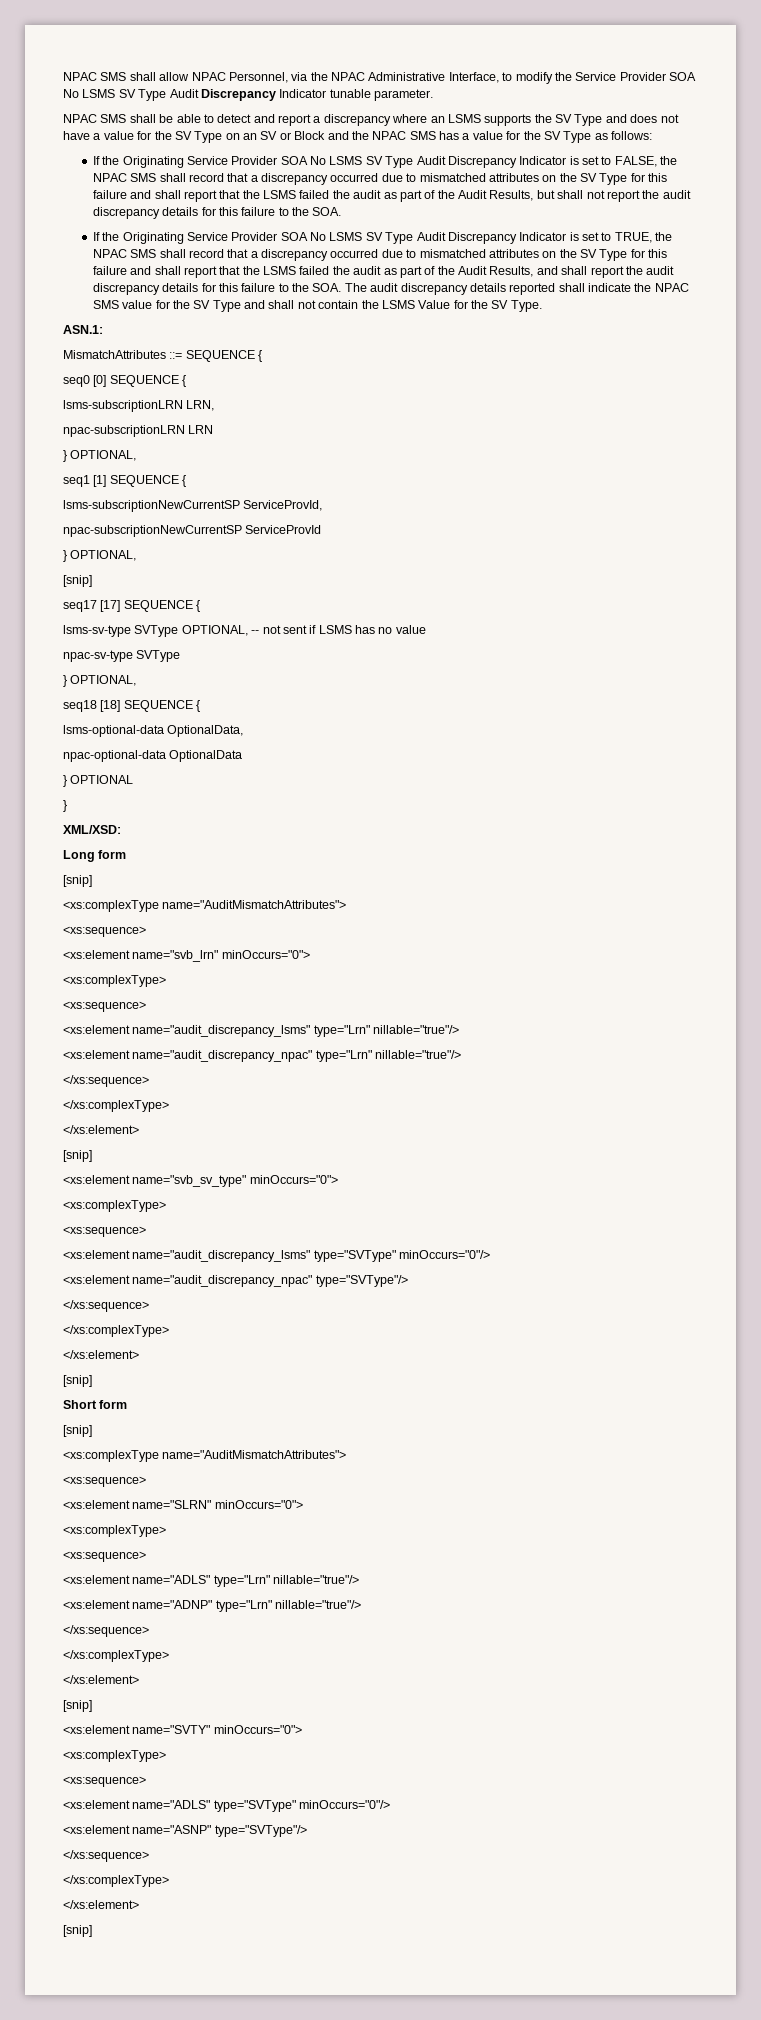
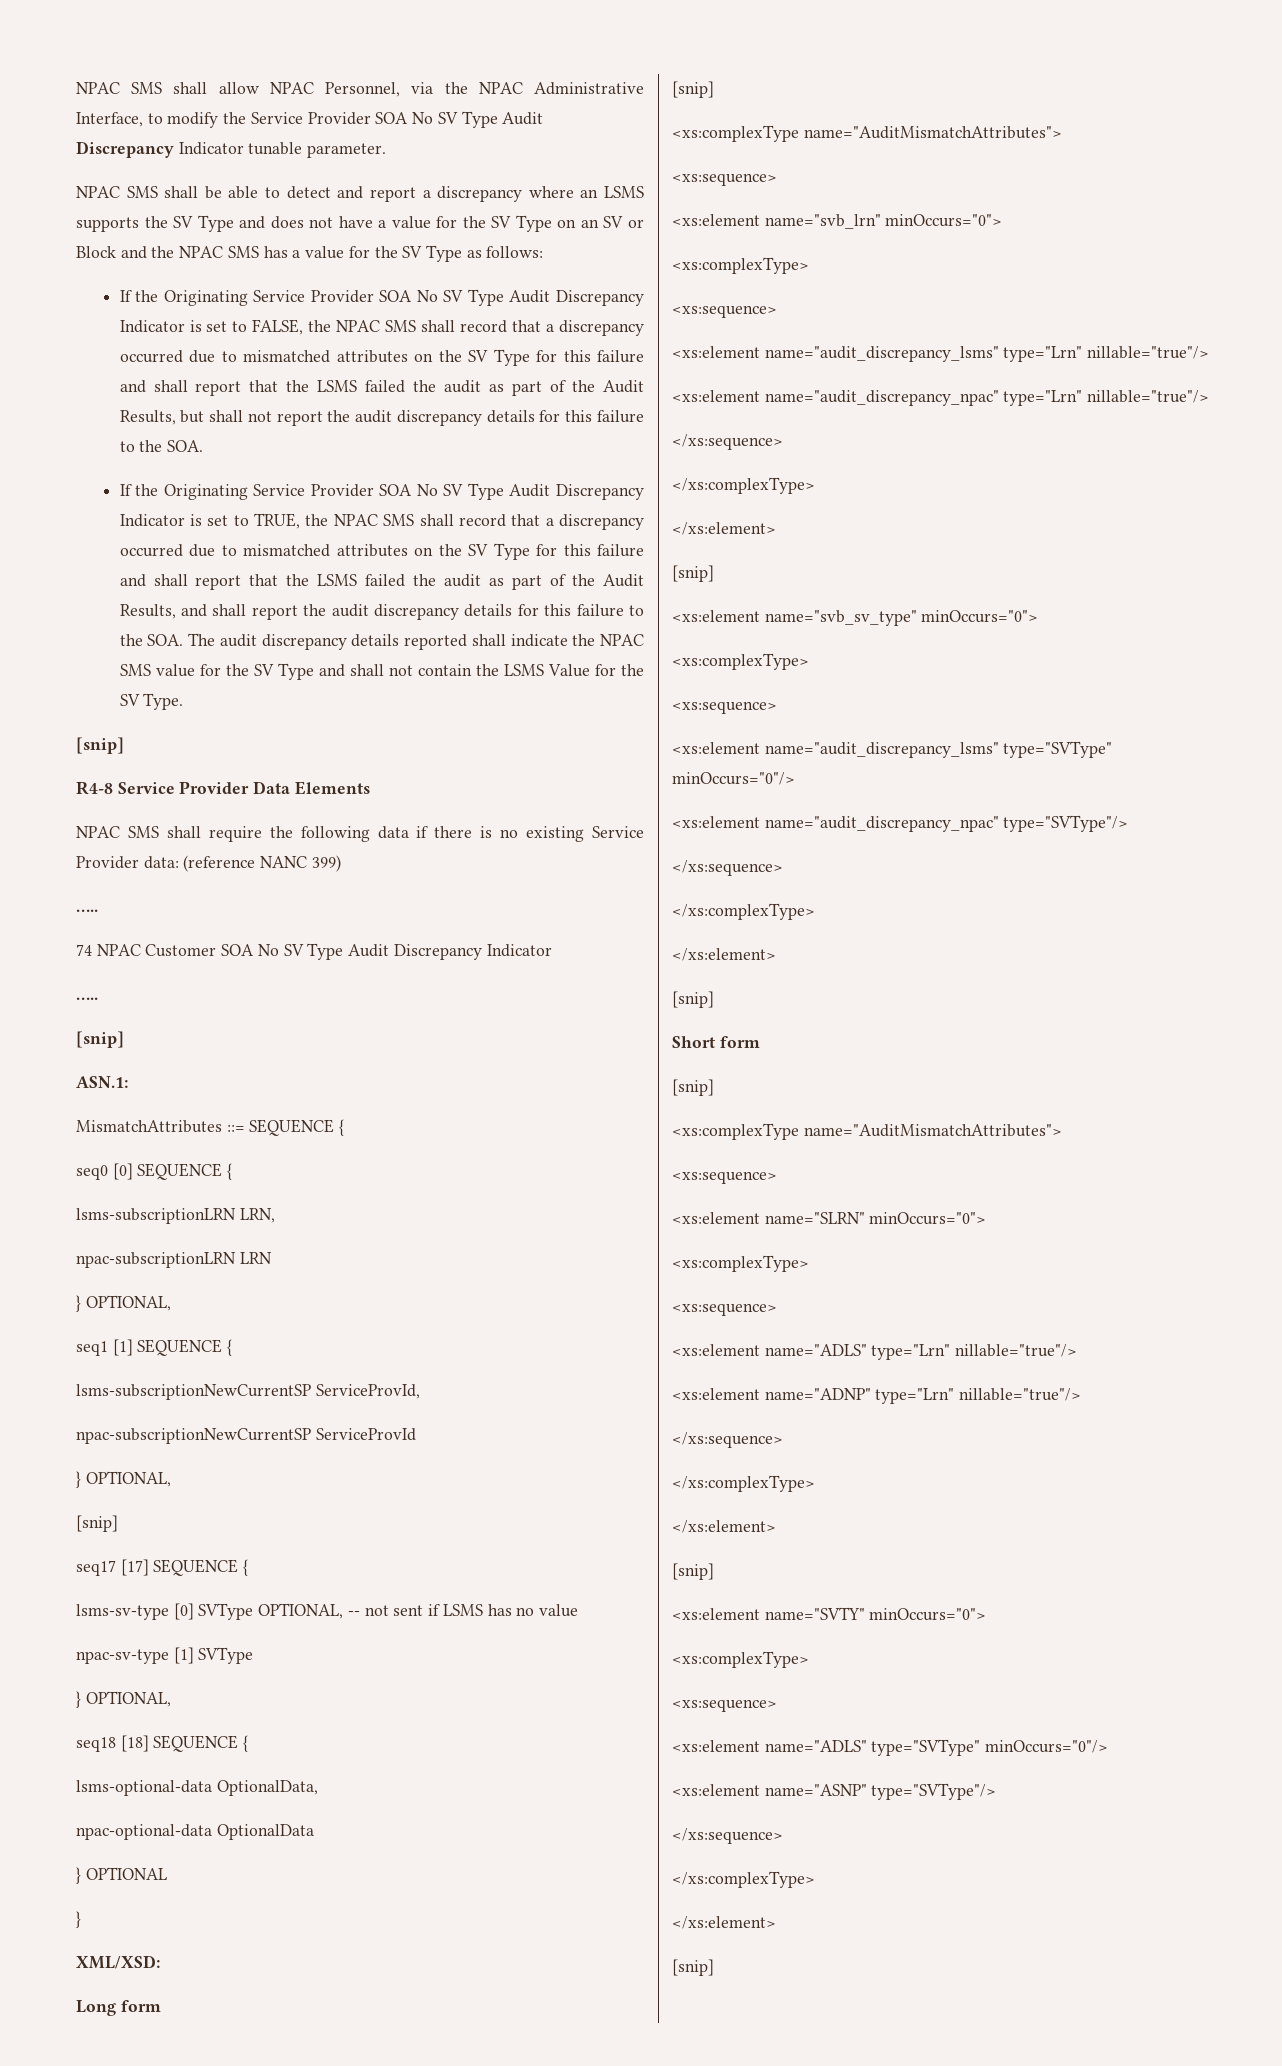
- NPAC SMS shall allow NPAC Personnel, via the NPAC Administrative Interface, to modify the Service Provider SOA No LSMS SV Type Audit Discrepancy Indicator tunable parameter.
+ NPAC SMS shall allow NPAC Personnel, via the NPAC Administrative Interface, to modify the Service Provider SOA No SV Type Audit Discrepancy Indicator tunable parameter.
- If the Originating Service Provider SOA No LSMS SV Type Audit Discrepancy Indicator is set to FALSE, the NPAC SMS shall record that a discrepancy occurred due to mismatched attributes on the SV Type for this failure and shall report that the LSMS failed the audit as part of the Audit Results, but shall not report the audit discrepancy details for this failure to the SOA.
+ If the Originating Service Provider SOA No SV Type Audit Discrepancy Indicator is set to FALSE, the NPAC SMS shall record that a discrepancy occurred due to mismatched attributes on the SV Type for this failure and shall report that the LSMS failed the audit as part of the Audit Results, but shall not report the audit discrepancy details for this failure to the SOA.
- If the Originating Service Provider SOA No LSMS SV Type Audit Discrepancy Indicator is set to TRUE, the NPAC SMS shall record that a discrepancy occurred due to mismatched attributes on the SV Type for this failure and shall report that the LSMS failed the audit as part of the Audit Results, and shall report the audit discrepancy details for this failure to the SOA. The audit discrepancy details reported shall indicate the NPAC SMS value for the SV Type and shall not contain the LSMS Value for the SV Type.
+ If the Originating Service Provider SOA No SV Type Audit Discrepancy Indicator is set to TRUE, the NPAC SMS shall record that a discrepancy occurred due to mismatched attributes on the SV Type for this failure and shall report that the LSMS failed the audit as part of the Audit Results, and shall report the audit discrepancy details for this failure to the SOA. The audit discrepancy details reported shall indicate the NPAC SMS value for the SV Type and shall not contain the LSMS Value for the SV Type.
+ [snip]
+ R4-8 Service Provider Data Elements
+ NPAC SMS shall require the following data if there is no existing Service Provider data: (reference NANC 399)
+ …..
+ 74 NPAC Customer SOA No SV Type Audit Discrepancy Indicator
+ …..
+ [snip]
- lsms-sv-type SVType OPTIONAL, -- not sent if LSMS has no value
+ lsms-sv-type [0] SVType OPTIONAL, -- not sent if LSMS has no value
- npac-sv-type SVType
+ npac-sv-type [1] SVType

